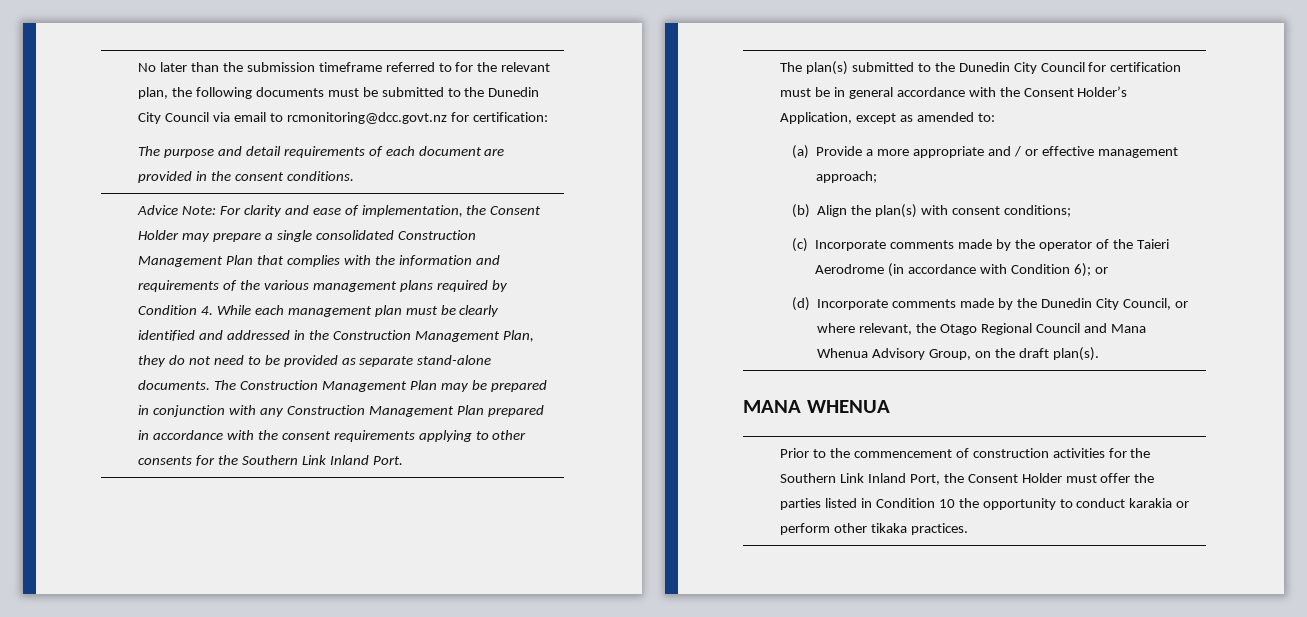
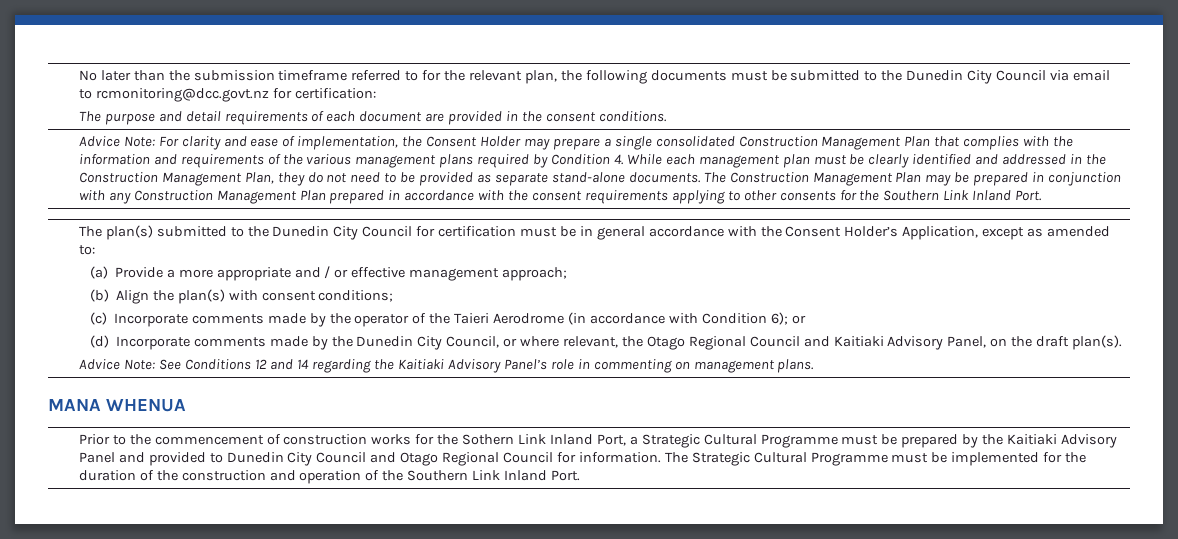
- (d) Incorporate comments made by the Dunedin City Council, or where relevant, the Otago Regional Council and Mana Whenua Advisory Group, on the draft plan(s).
+ (d) Incorporate comments made by the Dunedin City Council, or where relevant, the Otago Regional Council and Kaitiaki Advisory Panel, on the draft plan(s).
+ Advice Note: See Conditions 12 and 14 regarding the Kaitiaki Advisory Panel’s role in commenting on management plans.
- Prior to the commencement of construction activities for the Southern Link Inland Port, the Consent Holder must offer the parties listed in Condition 10 the opportunity to conduct karakia or perform other tikaka practices.
+ Prior to the commencement of construction works for the Sothern Link Inland Port, a Strategic Cultural Programme must be prepared by the Kaitiaki Advisory Panel and provided to Dunedin City Council and Otago Regional Council for information. The Strategic Cultural Programme must be implemented for the duration of the construction and operation of the Southern Link Inland Port.

